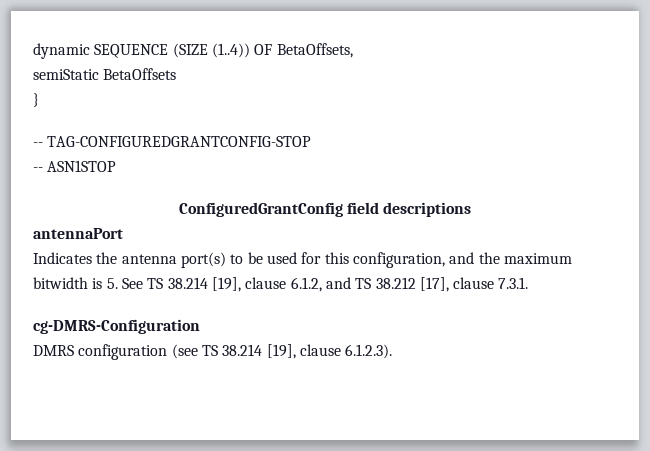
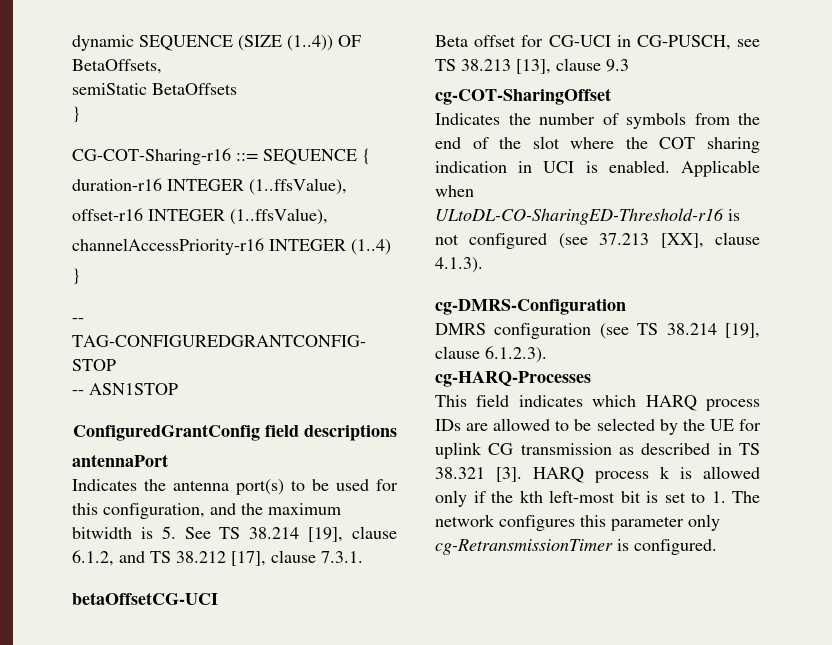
+ CG-COT-Sharing-r16 ::= SEQUENCE {
+ duration-r16 INTEGER (1..ffsValue),
+ offset-r16 INTEGER (1..ffsValue),
+ channelAccessPriority-r16 INTEGER (1..4)
+ }
+ betaOffsetCG-UCI
+ Beta offset for CG-UCI in CG-PUSCH, see TS 38.213 [13], clause 9.3
+ cg-COT-SharingOffset
+ Indicates the number of symbols from the end of the slot where the COT sharing indication in UCI is enabled. Applicable when ULtoDL-CO-SharingED-Threshold-r16 is not configured (see 37.213 [XX], clause 4.1.3).
+ cg-HARQ-Processes
+ This field indicates which HARQ process IDs are allowed to be selected by the UE for uplink CG transmission as described in TS 38.321 [3]. HARQ process k is allowed only if the kth left-most bit is set to 1. The network configures this parameter only cg-RetransmissionTimer is configured.

